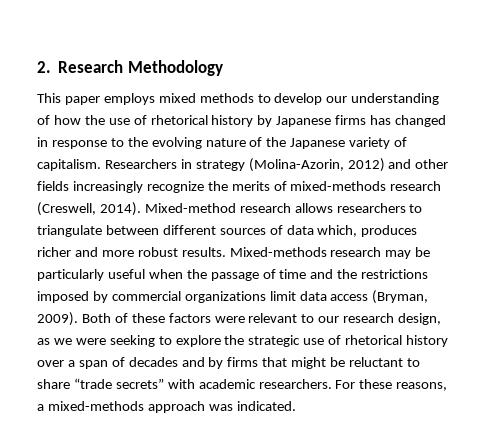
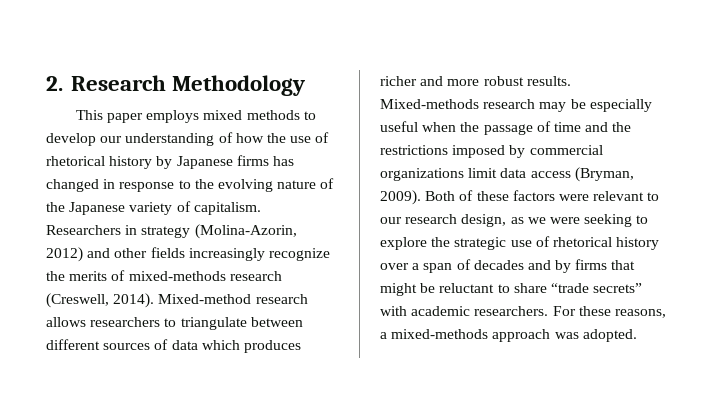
- Mixed-method research allows researchers to triangulate between different sources of data which, produces richer and more robust results.
+ Mixed-method research allows researchers to triangulate between different sources of data which produces richer and more robust results.
- Mixed-methods research may be particularly useful when the passage of time and the restrictions imposed by commercial organizations limit data access (Bryman, 2009).
+ Mixed-methods research may be especially useful when the passage of time and the restrictions imposed by commercial organizations limit data access (Bryman, 2009).
- For these reasons, a mixed-methods approach was indicated.
+ For these reasons, a mixed-methods approach was adopted.

